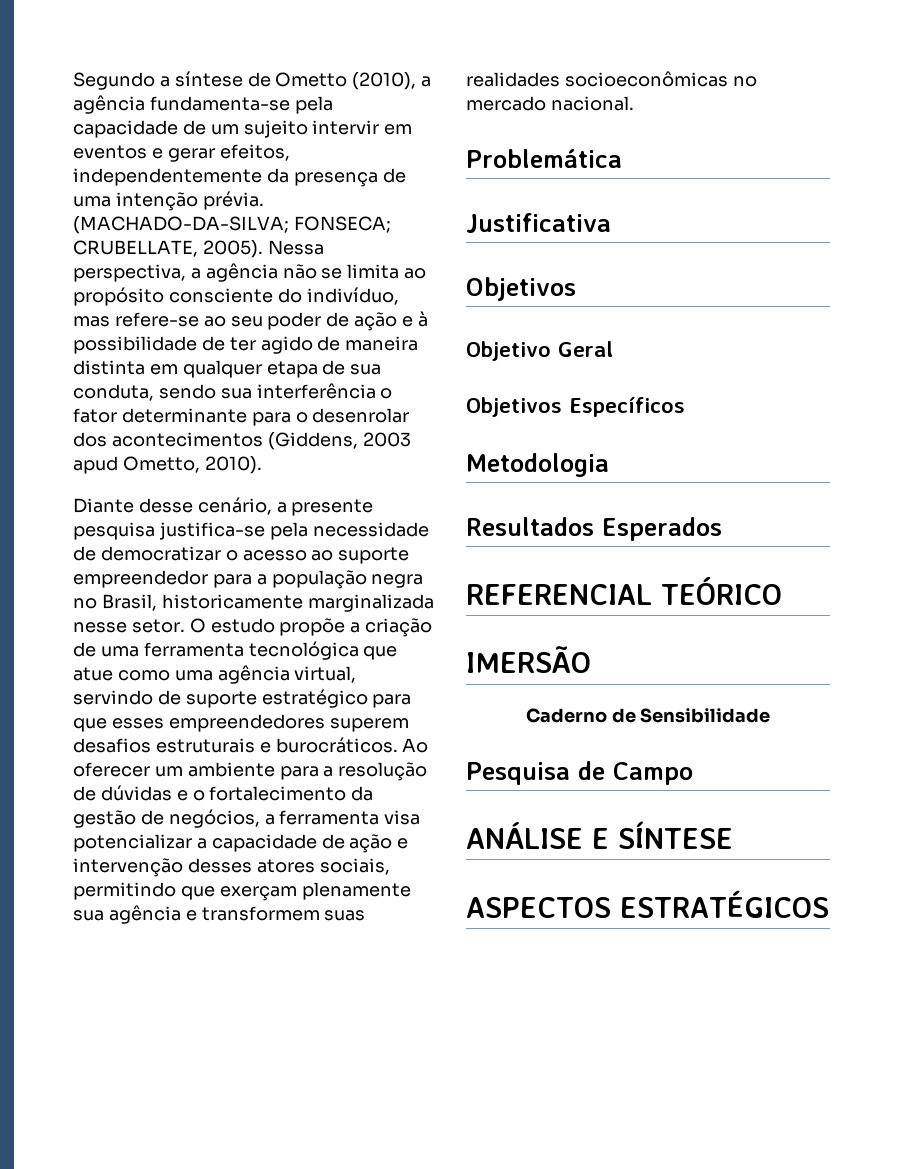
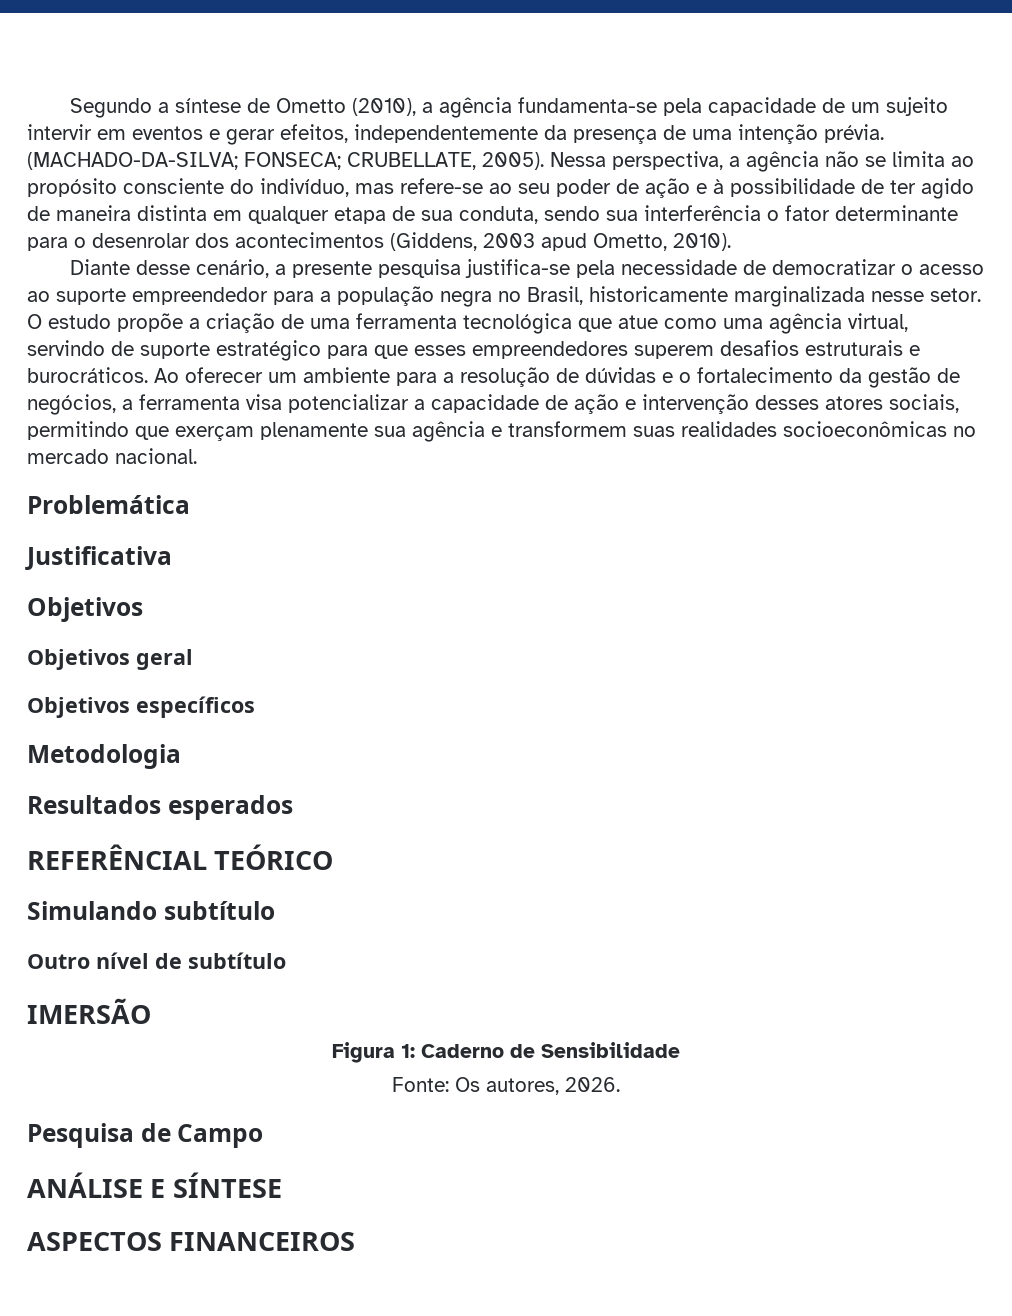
- Objetivo Geral
- Objetivos Específicos
+ Objetivos geral
+ Objetivos específicos
- Resultados Esperados
- REFERENCIAL TEÓRICO
+ Resultados esperados
+ REFERÊNCIAL TEÓRICO
+ Simulando subtítulo
+ Outro nível de subtítulo
- Caderno de Sensibilidade
+ Figura 1: Caderno de Sensibilidade
+ Fonte: Os autores, 2026.
- ASPECTOS ESTRATÉGICOS
+ ASPECTOS FINANCEIROS

